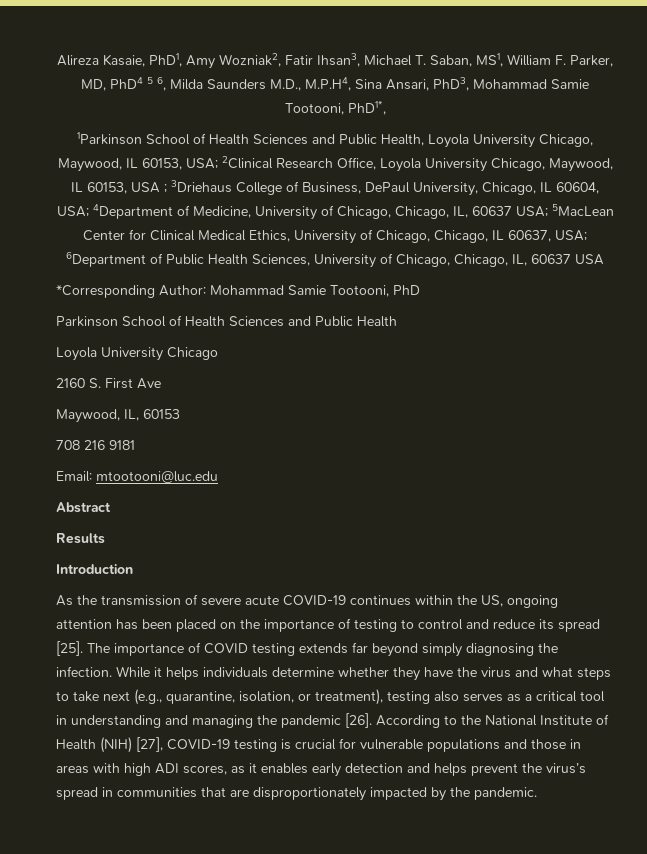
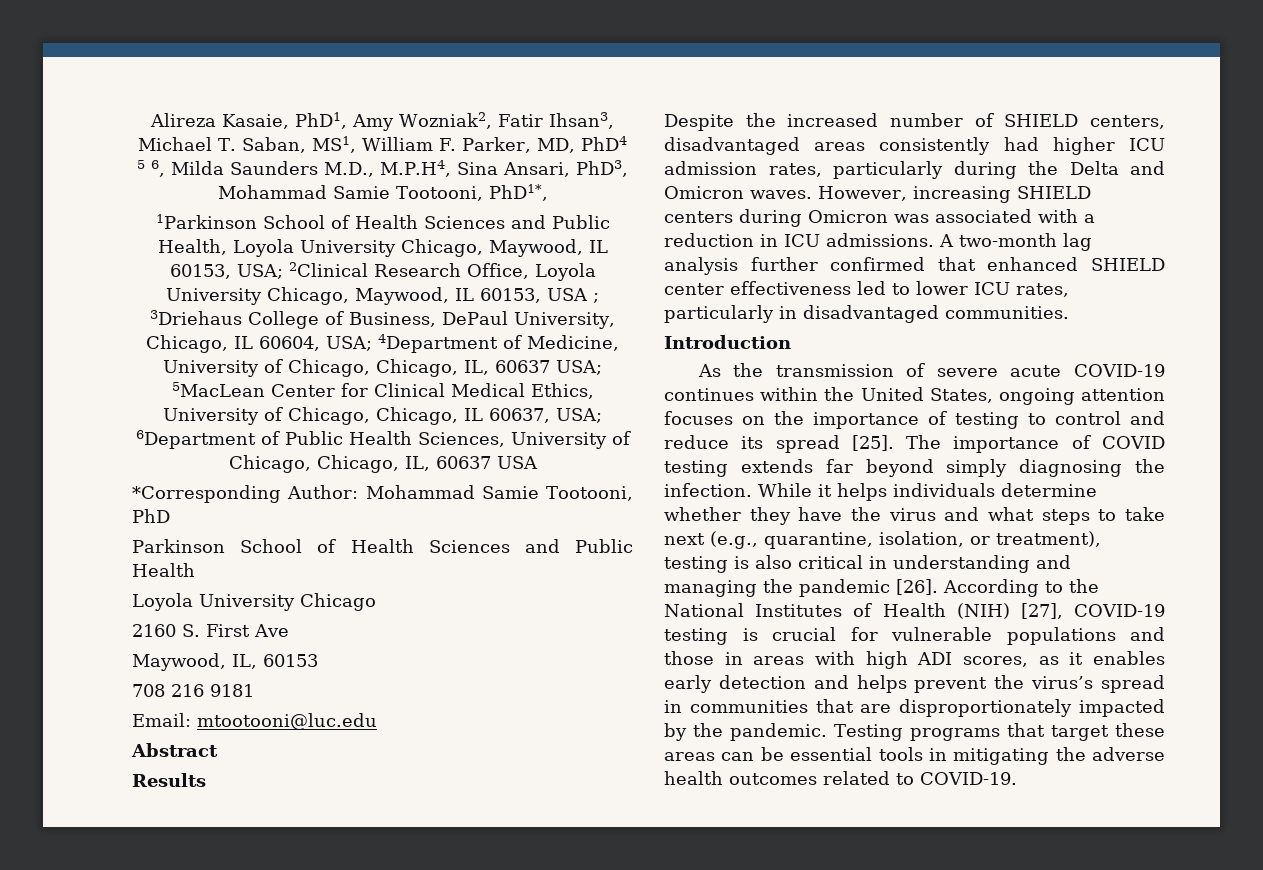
+ Despite the increased number of SHIELD centers, disadvantaged areas consistently had higher ICU admission rates, particularly during the Delta and Omicron waves. However, increasing SHIELD centers during Omicron was associated with a reduction in ICU admissions. A two-month lag analysis further confirmed that enhanced SHIELD center effectiveness led to lower ICU rates, particularly in disadvantaged communities.
- As the transmission of severe acute COVID-19 continues within the US, ongoing attention has been placed on the importance of testing to control and reduce its spread [25].
+ As the transmission of severe acute COVID-19 continues within the United States, ongoing attention focuses on the importance of testing to control and reduce its spread [25].
- While it helps individuals determine whether they have the virus and what steps to take next (e.g., quarantine, isolation, or treatment), testing also serves as a critical tool in understanding and managing the pandemic [26].
+ While it helps individuals determine whether they have the virus and what steps to take next (e.g., quarantine, isolation, or treatment), testing is also critical in understanding and managing the pandemic [26].
- According to the National Institute of Health (NIH) [27], COVID-19 testing is crucial for vulnerable populations and those in areas with high ADI scores, as it enables early detection and helps prevent the virus’s spread in communities that are disproportionately impacted by the pandemic.
+ According to the National Institutes of Health (NIH) [27], COVID-19 testing is crucial for vulnerable populations and those in areas with high ADI scores, as it enables early detection and helps prevent the virus’s spread in communities that are disproportionately impacted by the pandemic.
+ Testing programs that target these areas can be essential tools in mitigating the adverse health outcomes related to COVID-19.

